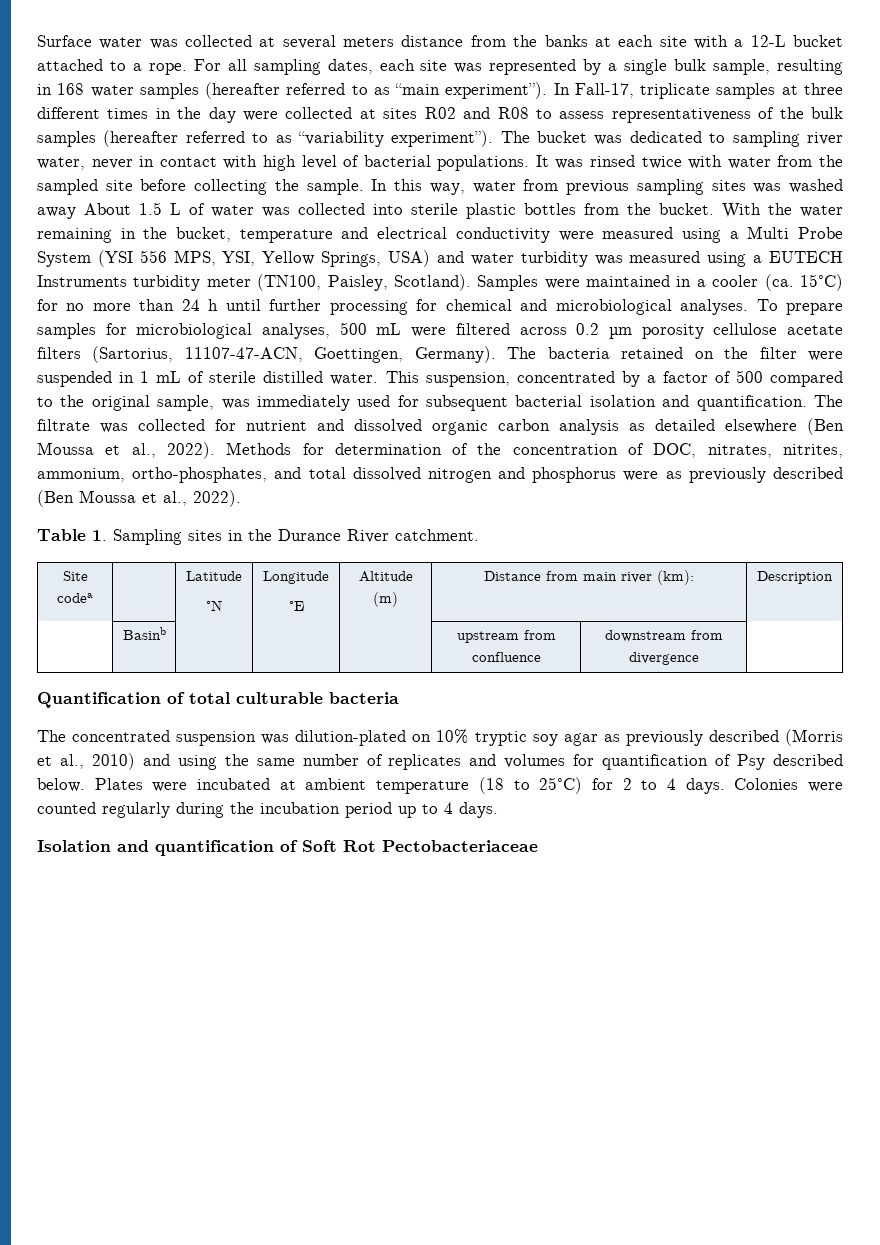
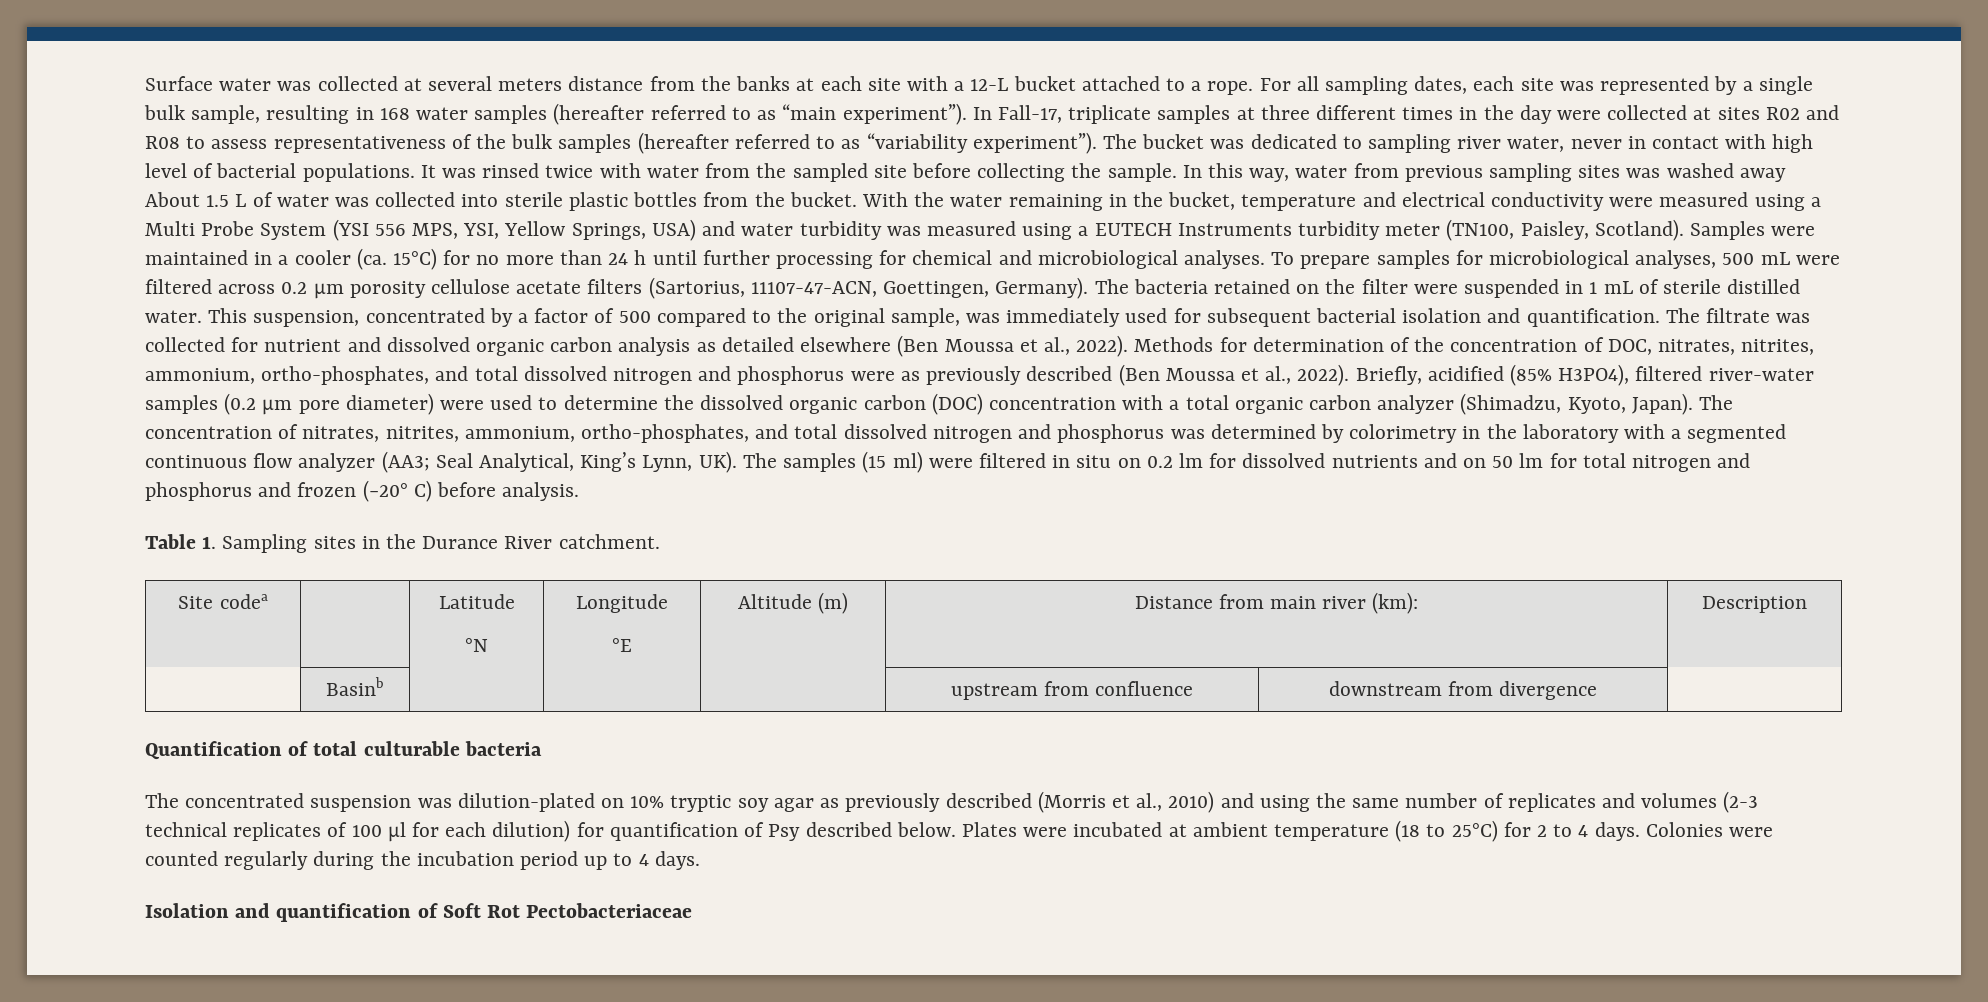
+ Briefly, acidified (85% H3PO4), filtered river-water samples (0.2 µm pore diameter) were used to determine the dissolved organic carbon (DOC) concentration with a total organic carbon analyzer (Shimadzu, Kyoto, Japan). The concentration of nitrates, nitrites, ammonium, ortho-phosphates, and total dissolved nitrogen and phosphorus was determined by colorimetry in the laboratory with a segmented continuous flow analyzer (AA3; Seal Analytical, King’s Lynn, UK). The samples (15 ml) were filtered in situ on 0.2 lm for dissolved nutrients and on 50 lm for total nitrogen and phosphorus and frozen (−20° C) before analysis.
- The concentrated suspension was dilution-plated on 10% tryptic soy agar as previously described (Morris et al., 2010) and using the same number of replicates and volumes for quantification of Psy described below.
+ The concentrated suspension was dilution-plated on 10% tryptic soy agar as previously described (Morris et al., 2010) and using the same number of replicates and volumes (2-3 technical replicates of 100 µl for each dilution) for quantification of Psy described below.

